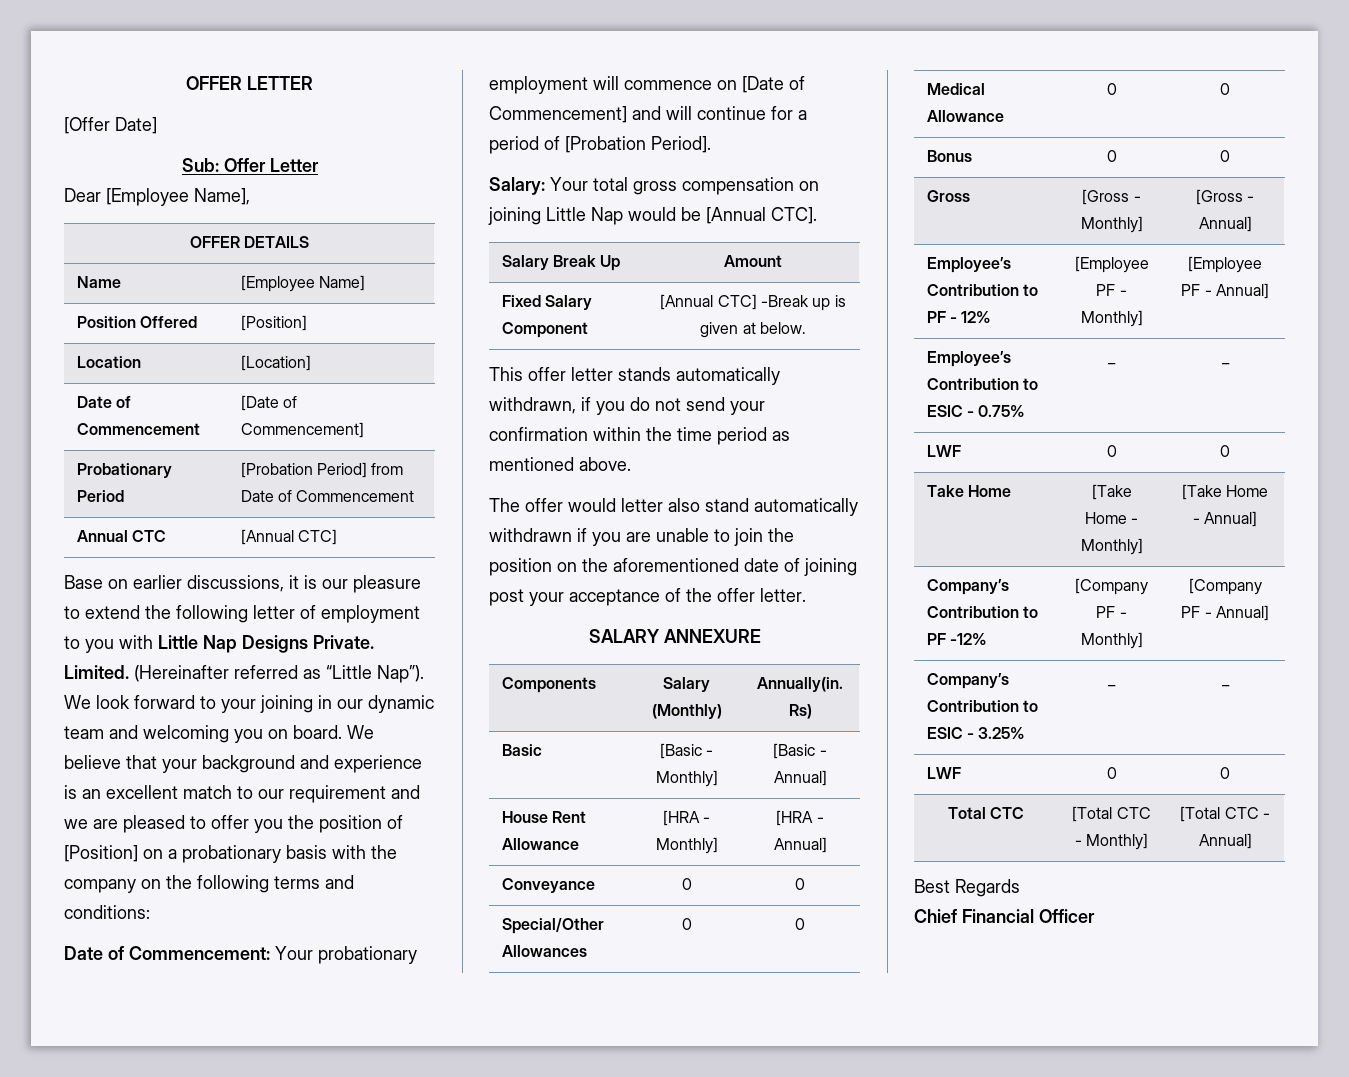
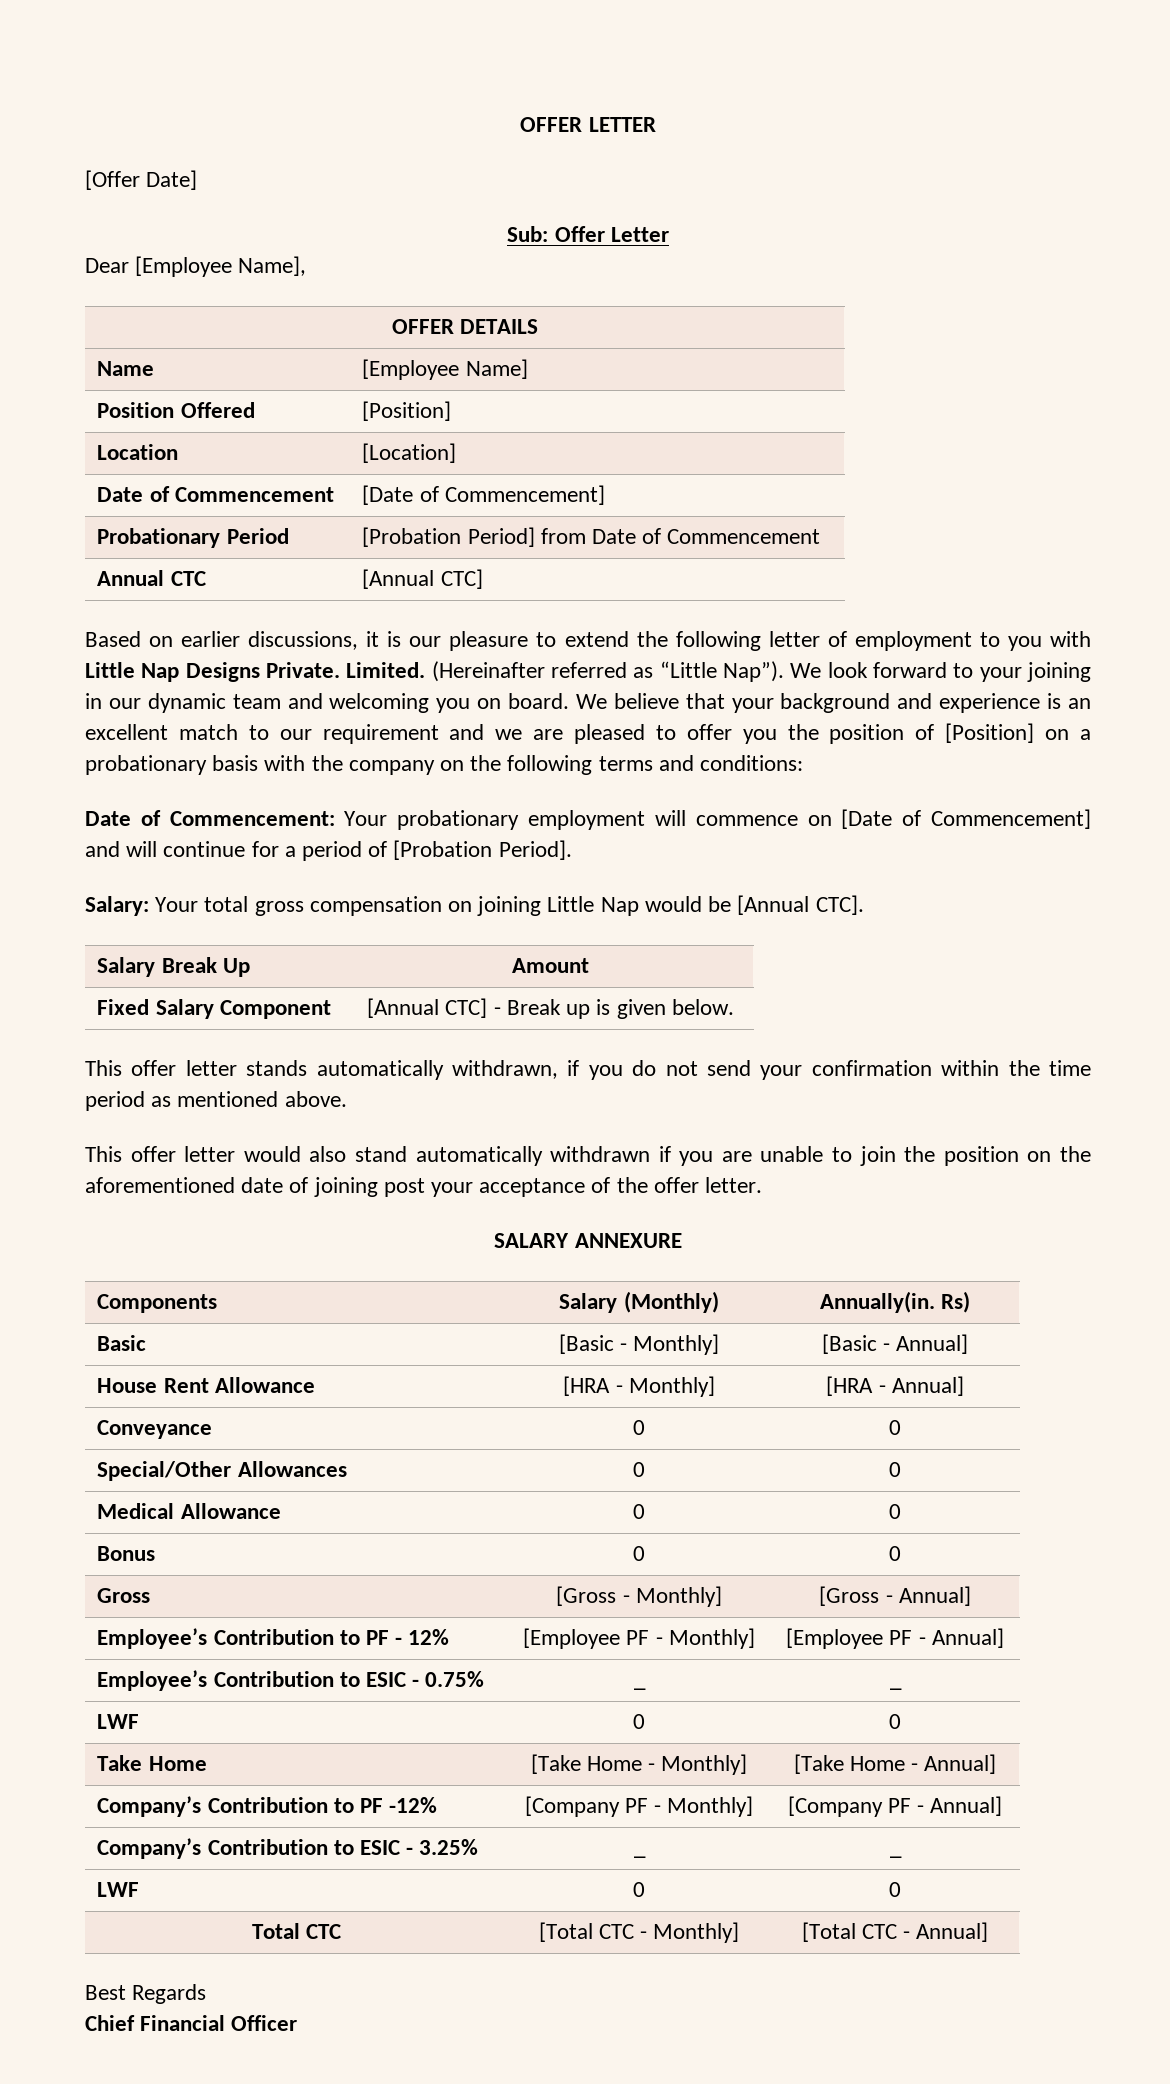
- Base on earlier discussions, it is our pleasure to extend the following letter of employment to you with Little Nap Designs Private.
+ Based on earlier discussions, it is our pleasure to extend the following letter of employment to you with Little Nap Designs Private.
- Fixed Salary Component | [Annual CTC] -Break up is given at below.
+ Fixed Salary Component | [Annual CTC] - Break up is given below.
- The offer would letter also stand automatically withdrawn if you are unable to join the position on the aforementioned date of joining post your acceptance of the offer letter.
+ This offer letter would also stand automatically withdrawn if you are unable to join the position on the aforementioned date of joining post your acceptance of the offer letter.

